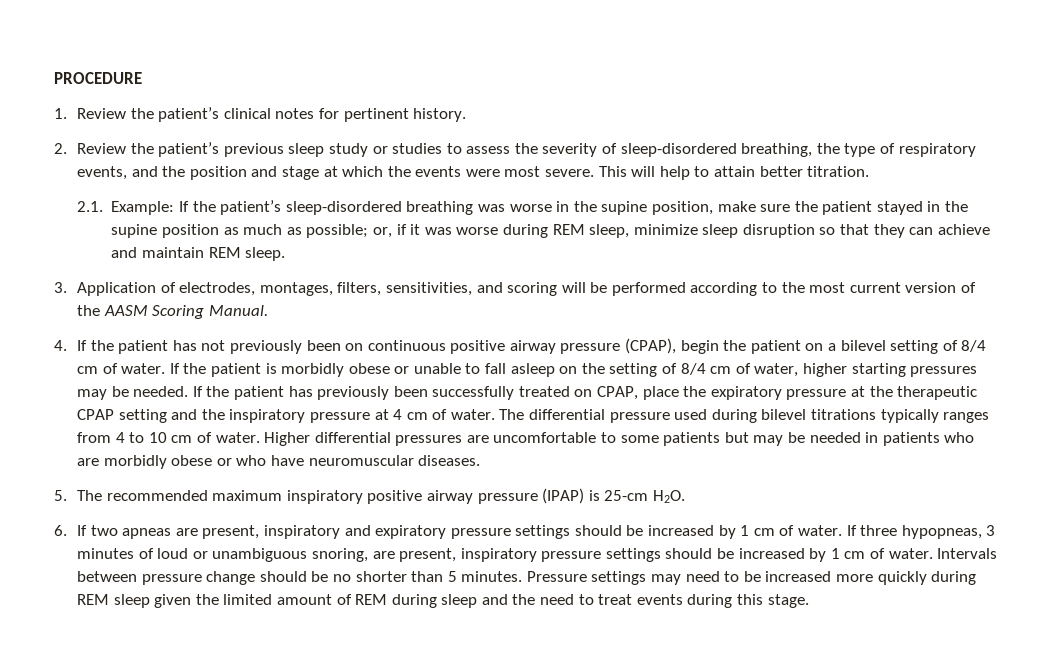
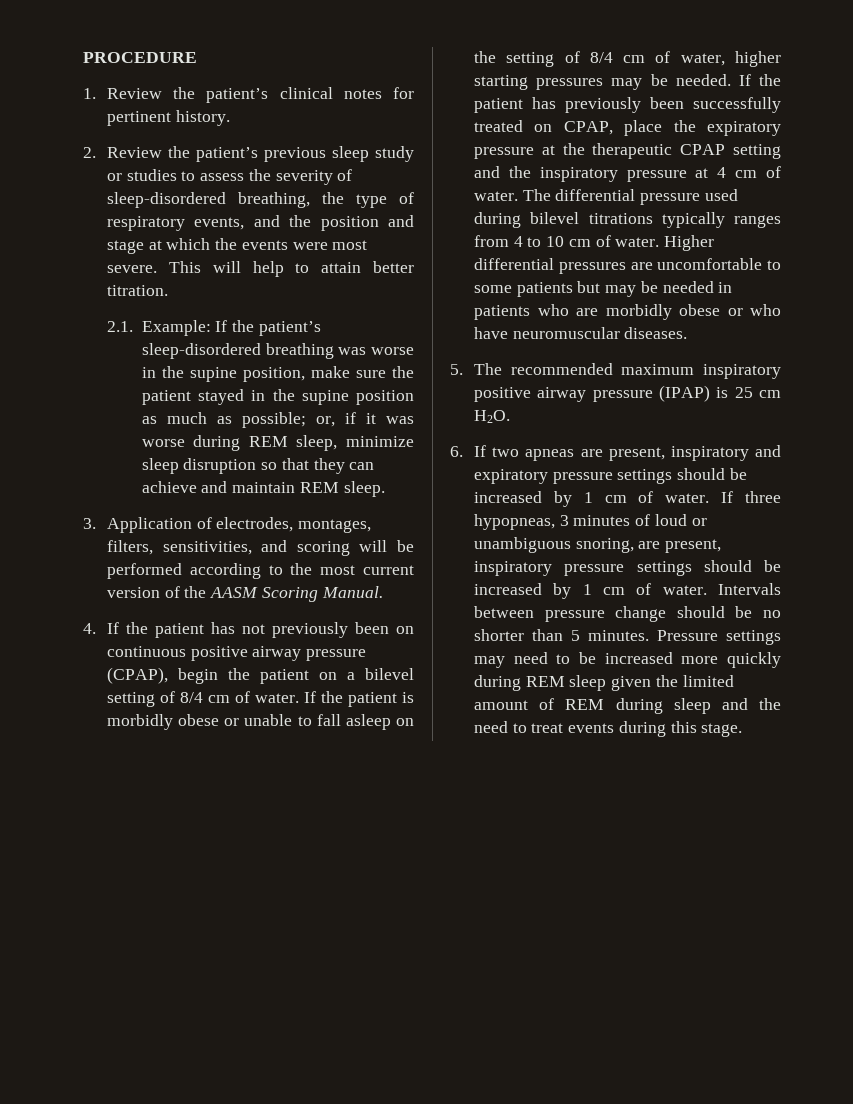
- 5. The recommended maximum inspiratory positive airway pressure (IPAP) is 25-cm H2O.
+ 5. The recommended maximum inspiratory positive airway pressure (IPAP) is 25 cm H2O.

